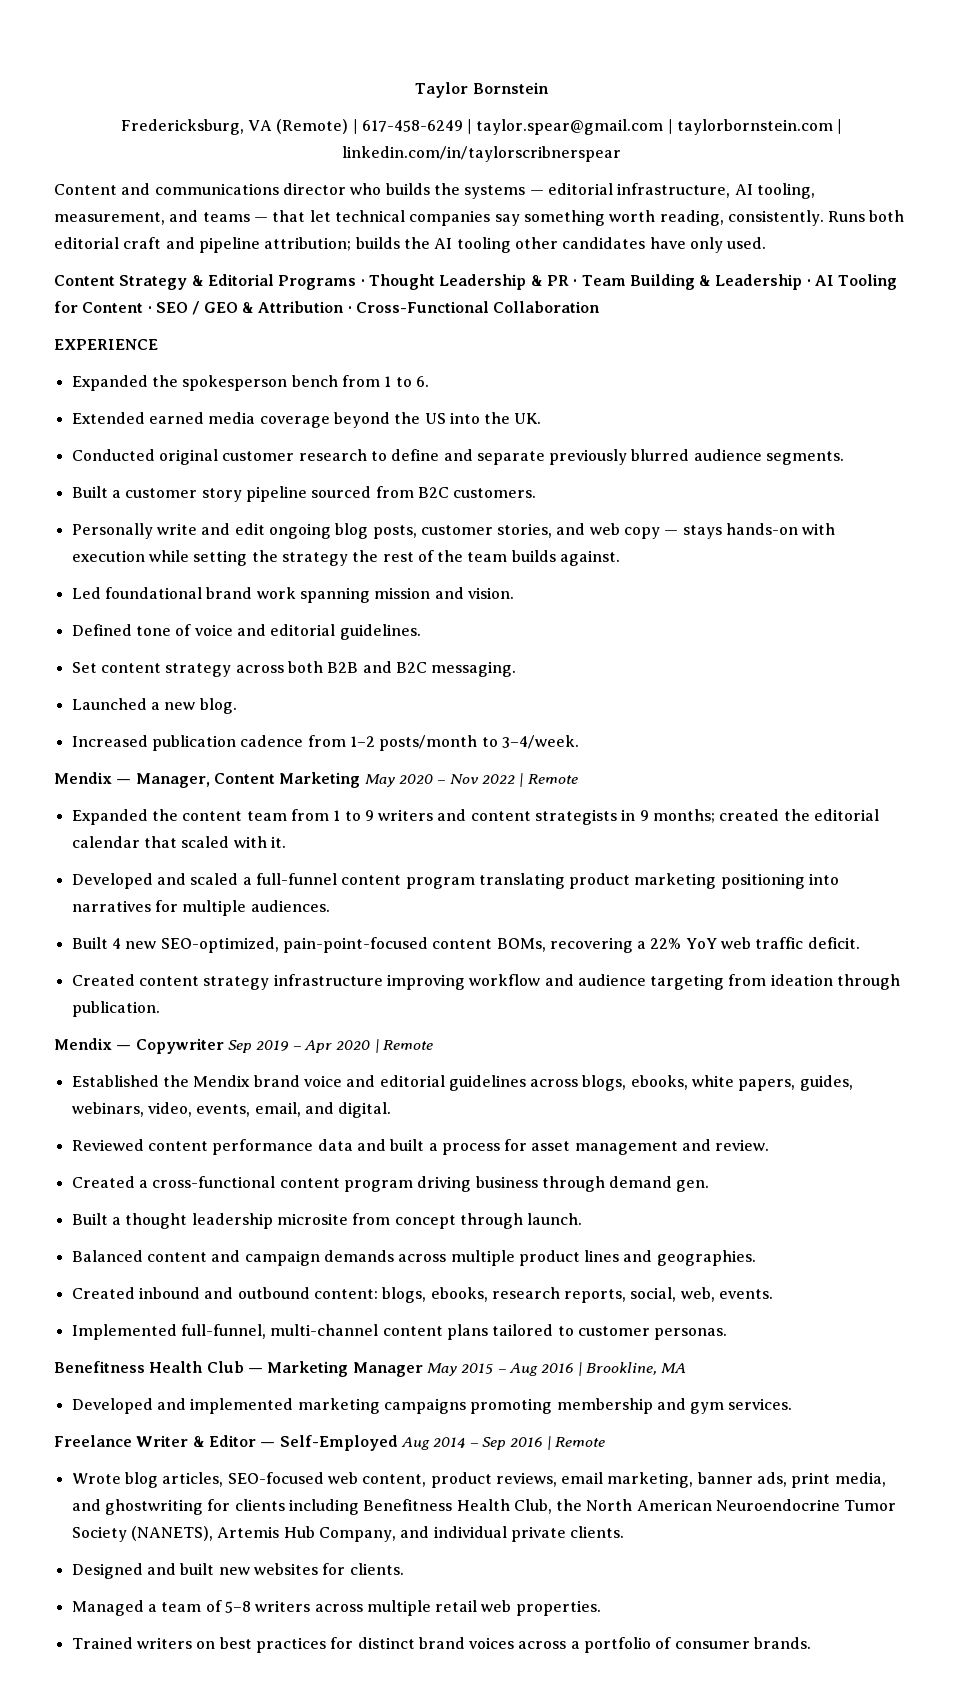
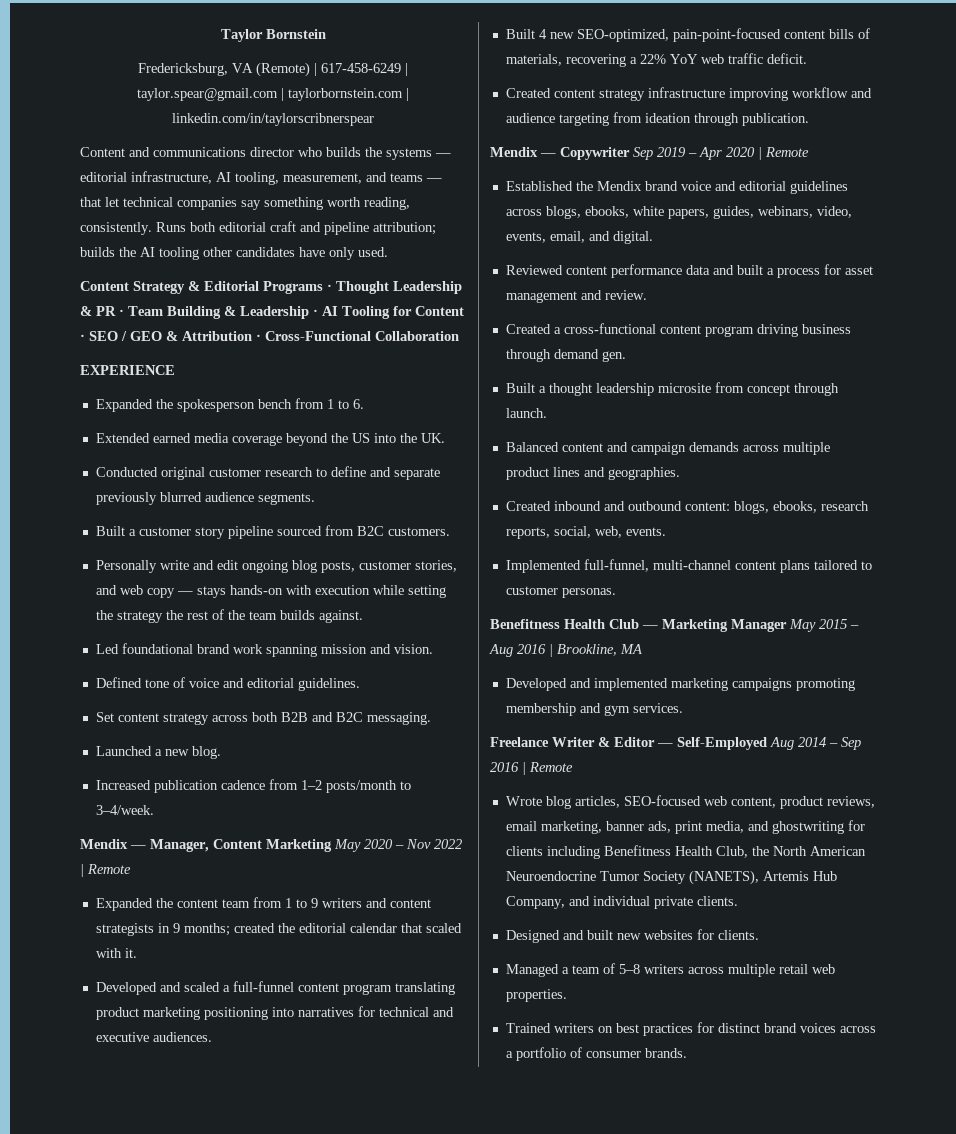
- Developed and scaled a full-funnel content program translating product marketing positioning into narratives for multiple audiences.
+ Developed and scaled a full-funnel content program translating product marketing positioning into narratives for technical and executive audiences.
- Built 4 new SEO-optimized, pain-point-focused content BOMs, recovering a 22% YoY web traffic deficit.
+ Built 4 new SEO-optimized, pain-point-focused content bills of materials, recovering a 22% YoY web traffic deficit.

